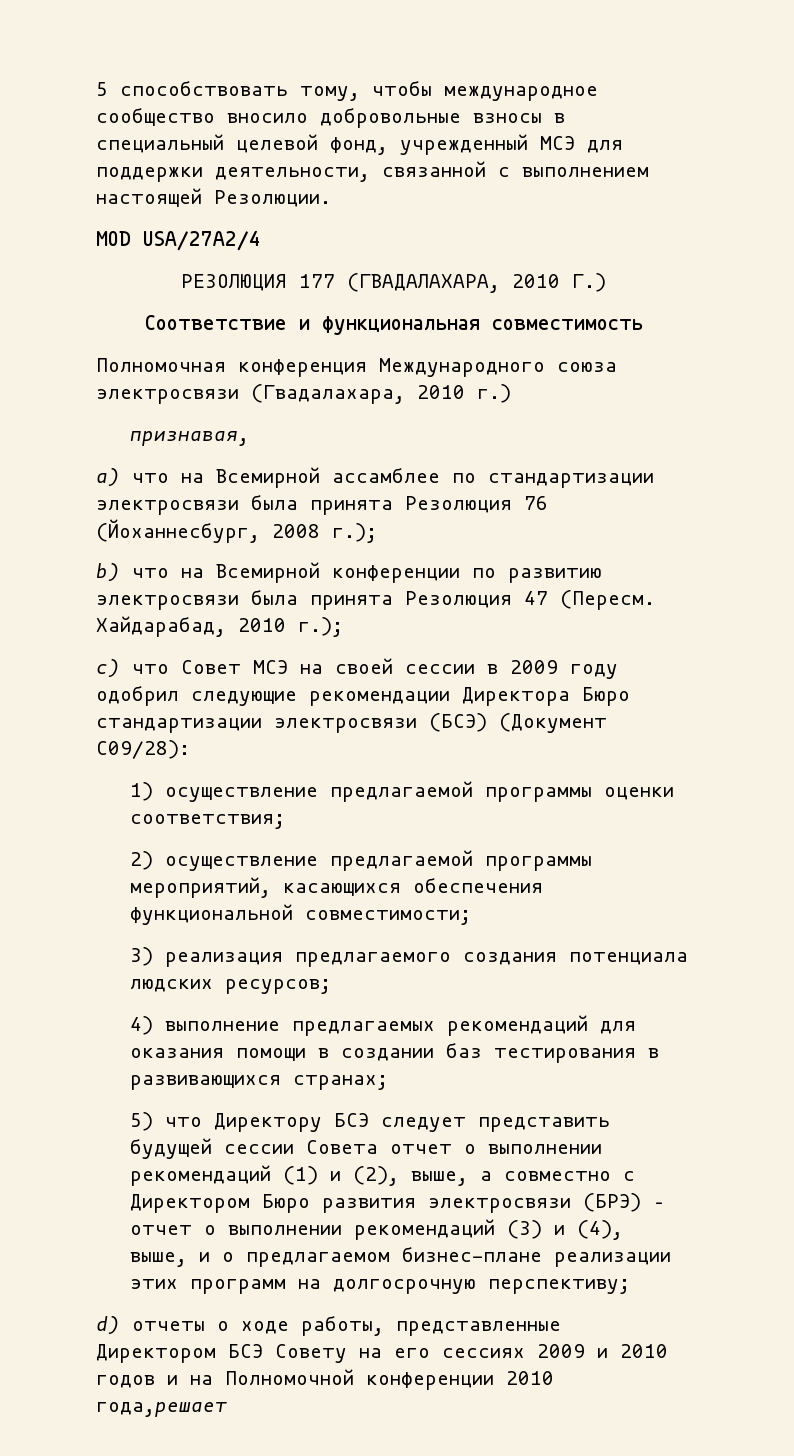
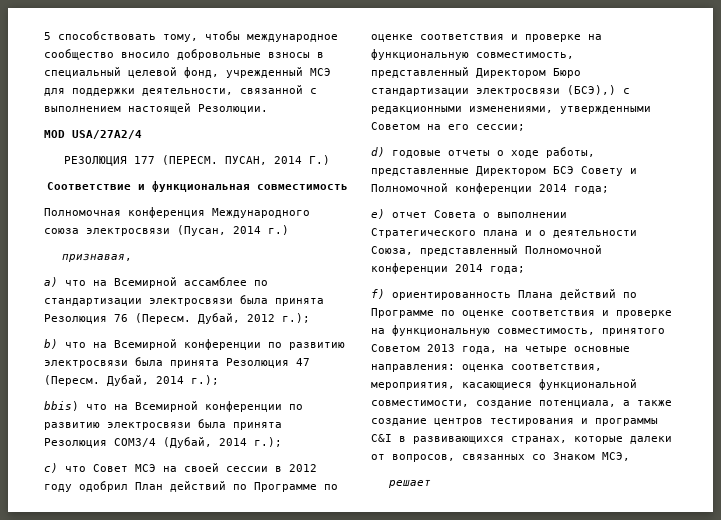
- РЕЗОЛЮЦИЯ 177 (ГВАДАЛАХАРА, 2010 Г.)
+ РЕЗОЛЮЦИЯ 177 (ПЕРЕСМ. ПУСАН, 2014 Г.)
- Полномочная конференция Международного союза электросвязи (Гвадалахара, 2010 г.)
+ Полномочная конференция Международного союза электросвязи (Пусан, 2014 г.)
- а) что на Всемирной ассамблее по стандартизации электросвязи была принята Резолюция 76 (Йоханнесбург, 2008 г.);
+ а) что на Всемирной ассамблее по стандартизации электросвязи была принята Резолюция 76 (Пересм. Дубай, 2012 г.);
- Хайдарабад, 2010 г.);
+ Дубай, 2014 г.);
+ bbis) что на Всемирной конференции по развитию электросвязи была принята Резолюция COM3/4 (Дубай, 2014 г.);
- с) что Совет МСЭ на своей сессии в 2009 году одобрил следующие рекомендации Директора Бюро стандартизации электросвязи (БСЭ) (Документ С09/28):
- 1) осуществление предлагаемой программы оценки соответствия;
- 2) осуществление предлагаемой программы мероприятий, касающихся обеспечения функциональной совместимости;
- 3) реализация предлагаемого создания потенциала людских ресурсов;
- 4) выполнение предлагаемых рекомендаций для оказания помощи в создании баз тестирования в развивающихся странах;
- 5) что Директору БСЭ следует представить будущей сессии Совета отчет о выполнении рекомендаций (1) и (2), выше, а совместно с Директором Бюро развития электросвязи (БРЭ) – отчет о выполнении рекомендаций (3) и (4), выше, и о предлагаемом бизнес-плане реализации этих программ на долгосрочную перспективу;
+ с) что Совет МСЭ на своей сессии в 2012 году одобрил План действий по Программе по оценке соответствия и проверке на функциональную совместимость, представленный Директором Бюро стандартизации электросвязи (БСЭ),) с редакционными изменениями, утвержденными Советом на его сессии;
- d) отчеты о ходе работы, представленные Директором БСЭ Совету на его сессиях 2009 и 2010 годов и на Полномочной конференции 2010 года,решает
+ d) годовые отчеты о ходе работы, представленные Директором БСЭ Совету и Полномочной конференции 2014 года;
+ e) отчет Совета о выполнении Стратегического плана и о деятельности Союза, представленный Полномочной конференции 2014 года;
+ f) ориентированность Плана действий по Программе по оценке соответствия и проверке на функциональную совместимость, принятого Советом 2013 года, на четыре основные направления: оценка соответствия, мероприятия, касающиеся функциональной совместимости, создание потенциала, а также создание центров тестирования и программы C&I в развивающихся странах, которые далеки от вопросов, связанных со Знаком МСЭ,
+ решает

